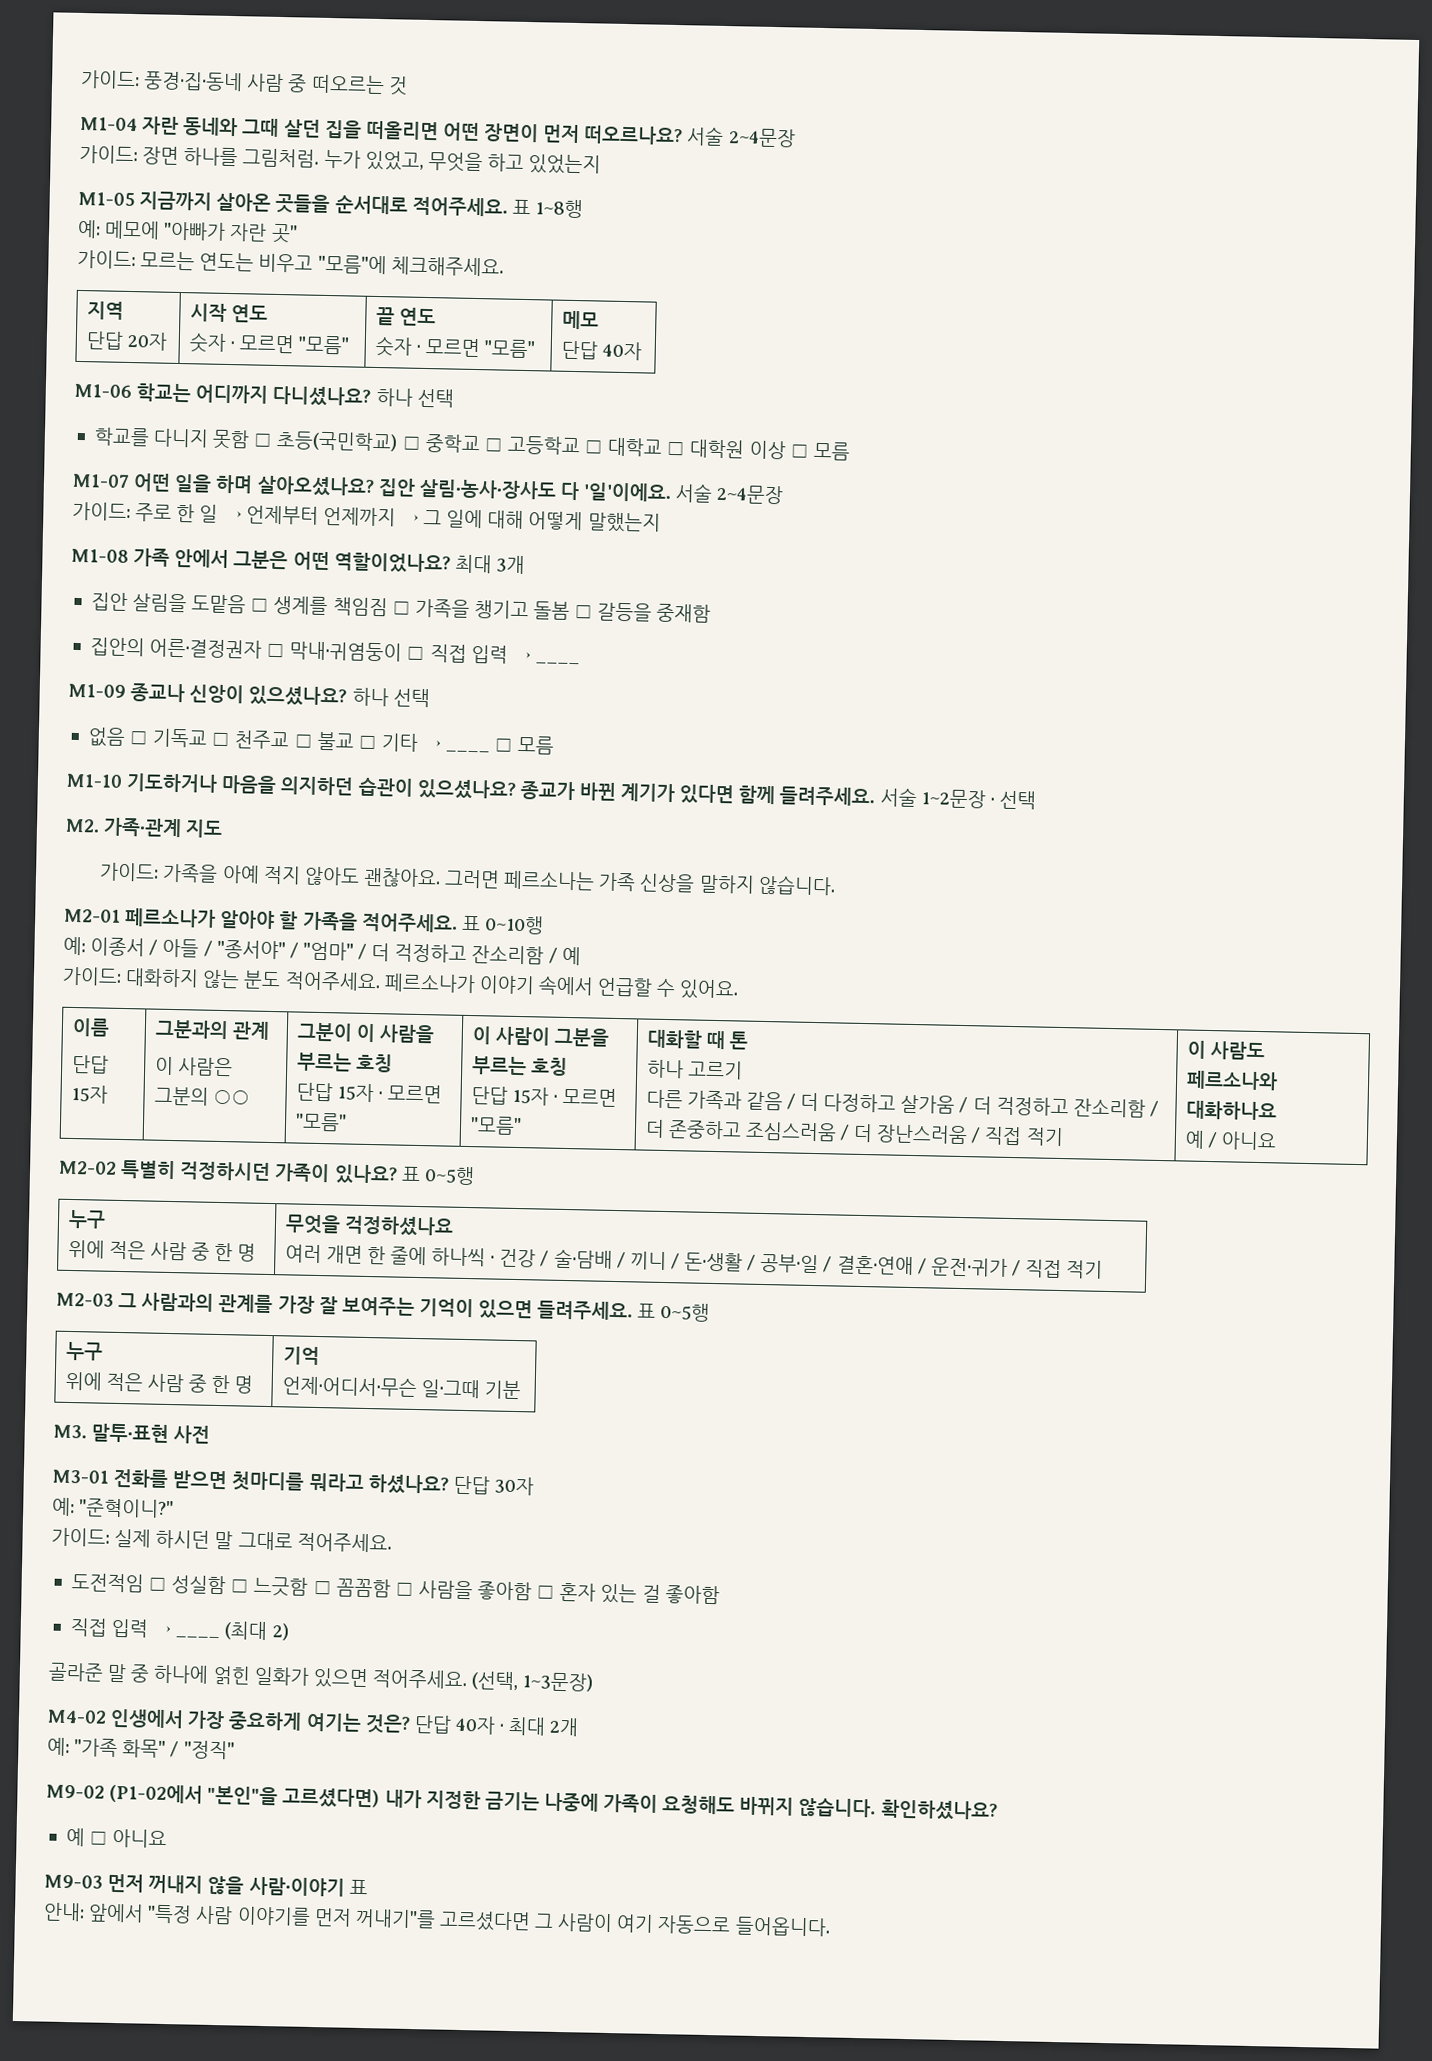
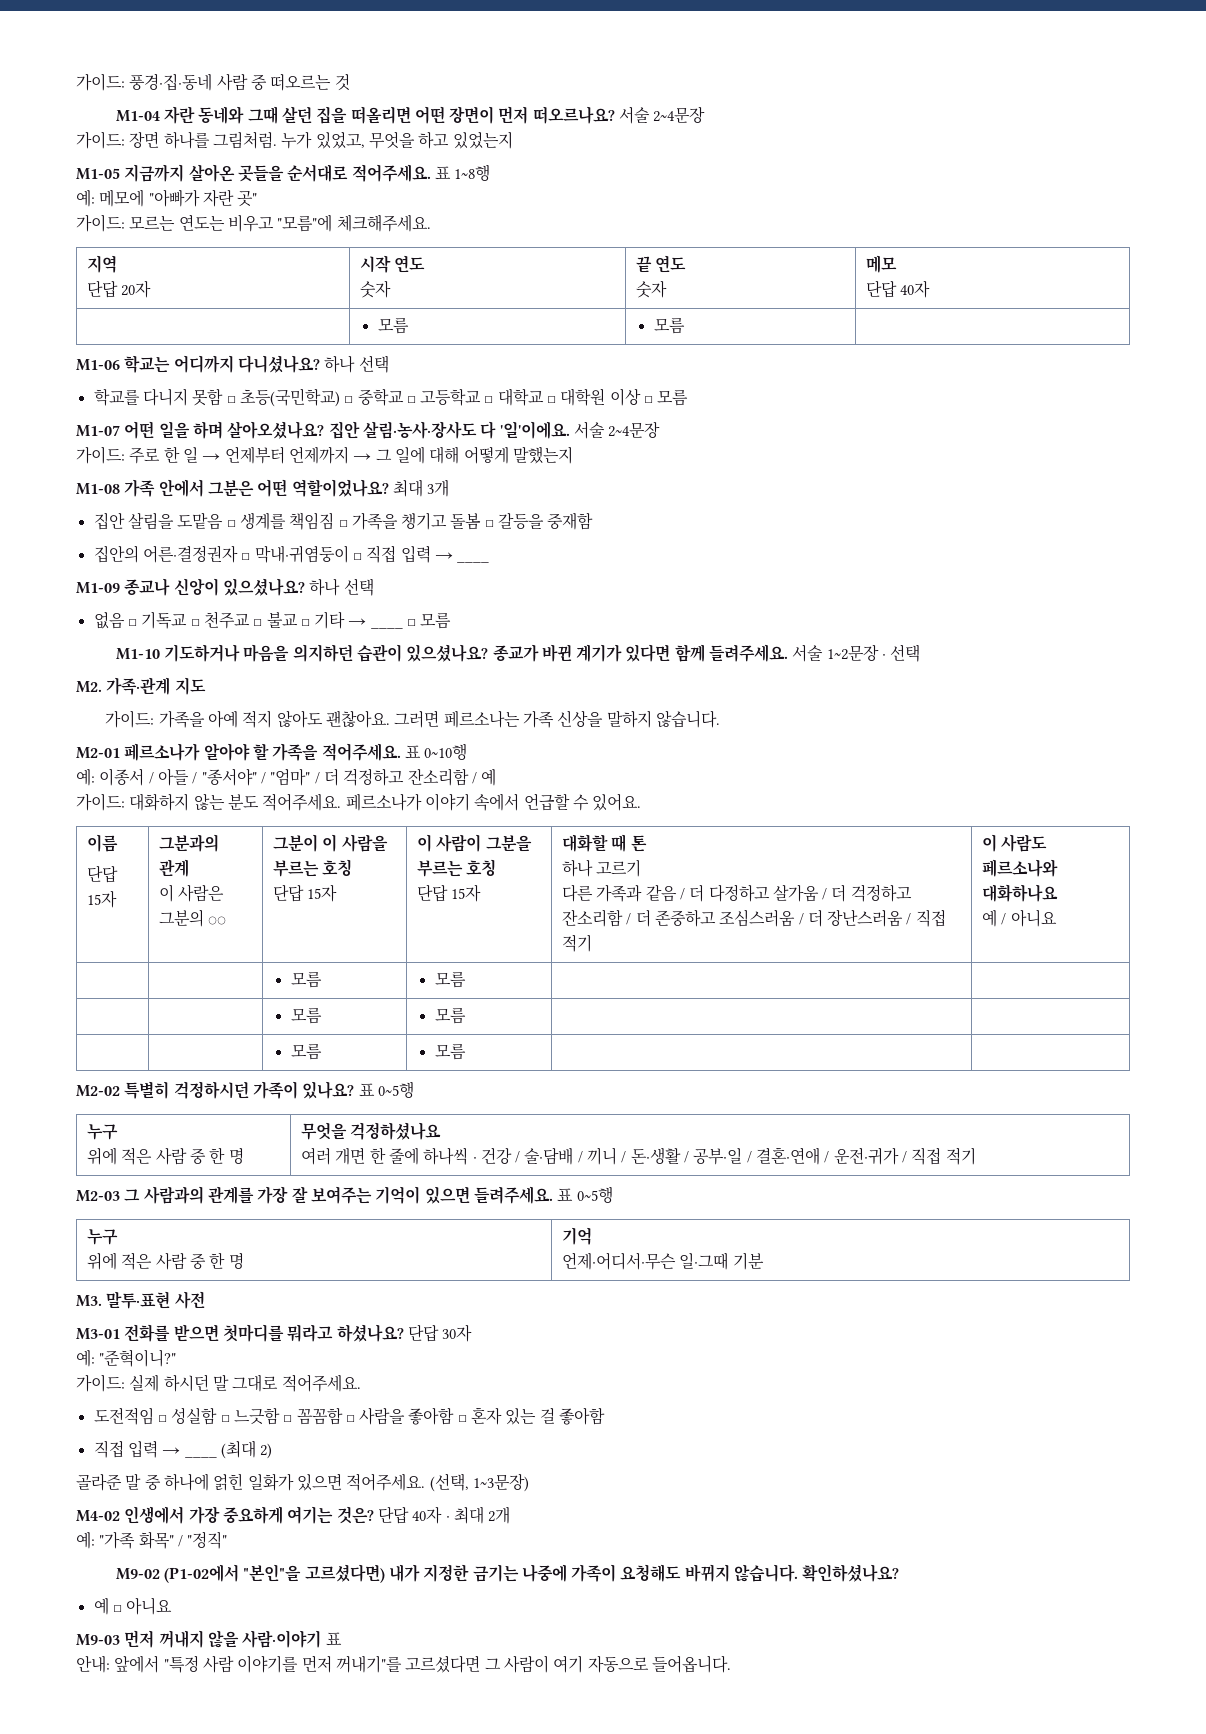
  지역
  단답 20자 | 시작 연도
- 숫자 · 모르면 "모름" | 끝 연도
- 숫자 · 모르면 "모름" | 메모
+ 숫자 | 끝 연도
+ 숫자 | 메모
  단답 40자
+ | 모름 | 모름 |
  그분이 이 사람을 부르는 호칭
- 단답 15자 · 모르면 "모름"
+ 단답 15자
  이 사람이 그분을 부르는 호칭
- 단답 15자 · 모르면 "모름"
+ 단답 15자
  예 / 아니요
+ | | 모름 | 모름 | |
+ | | 모름 | 모름 | |
+ | | 모름 | 모름 | |

